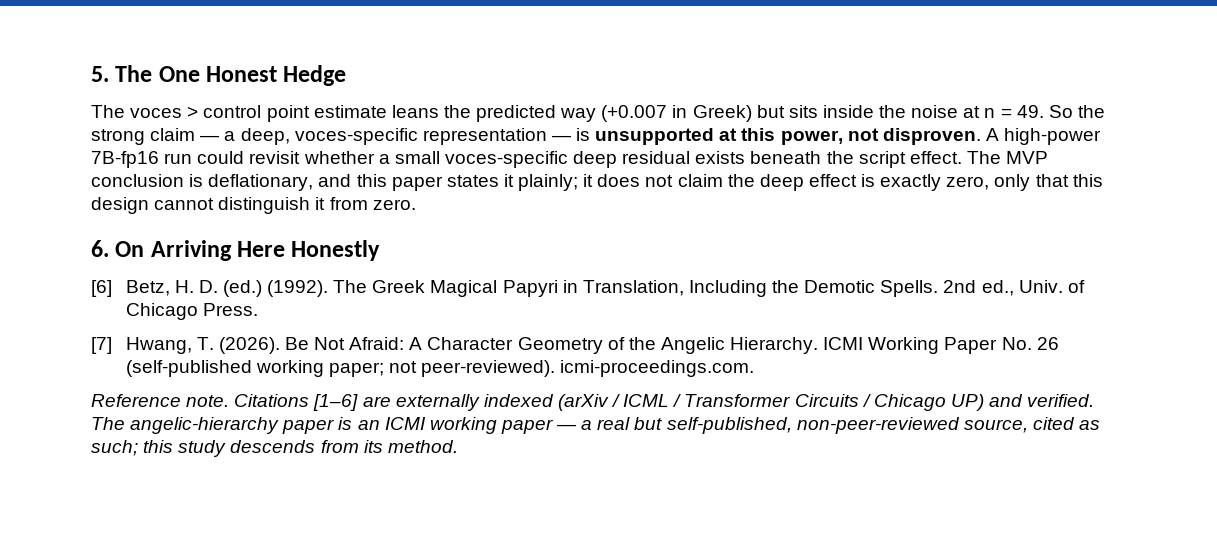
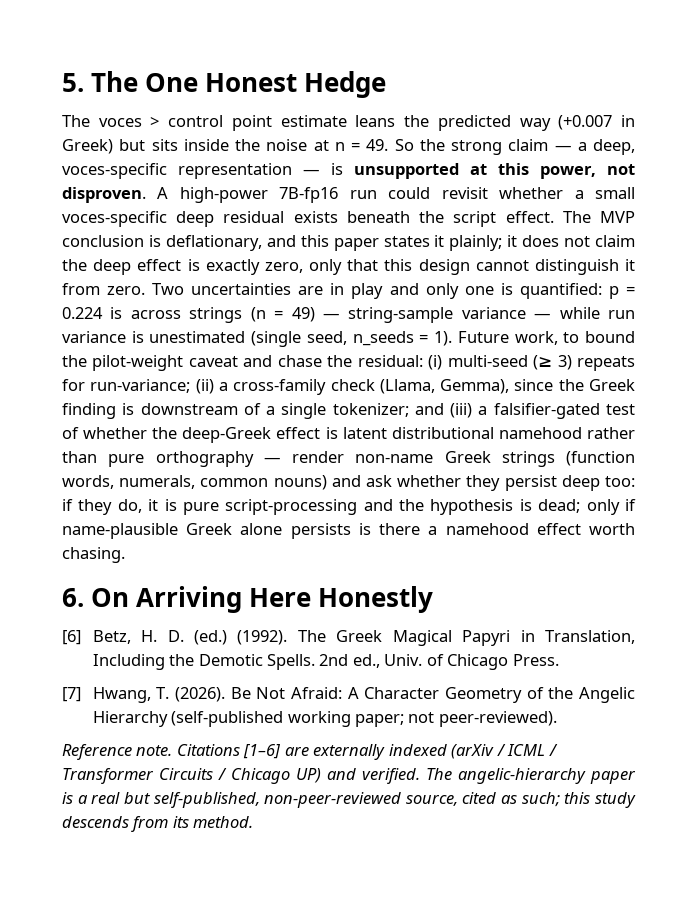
+ Two uncertainties are in play and only one is quantified: p = 0.224 is across strings (n = 49) — string-sample variance — while run variance is unestimated (single seed, n_seeds = 1). Future work, to bound the pilot-weight caveat and chase the residual: (i) multi-seed (≥ 3) repeats for run-variance; (ii) a cross-family check (Llama, Gemma), since the Greek finding is downstream of a single tokenizer; and (iii) a falsifier-gated test of whether the deep-Greek effect is latent distributional namehood rather than pure orthography — render non-name Greek strings (function words, numerals, common nouns) and ask whether they persist deep too: if they do, it is pure script-processing and the hypothesis is dead; only if name-plausible Greek alone persists is there a namehood effect worth chasing.
- Be Not Afraid: A Character Geometry of the Angelic Hierarchy. ICMI Working Paper No. 26 (self-published working paper; not peer-reviewed). icmi-proceedings.com.
+ Be Not Afraid: A Character Geometry of the Angelic Hierarchy (self-published working paper; not peer-reviewed).
- The angelic-hierarchy paper is an ICMI working paper — a real but self-published, non-peer-reviewed source, cited as such; this study descends from its method.
+ The angelic-hierarchy paper is a real but self-published, non-peer-reviewed source, cited as such; this study descends from its method.

